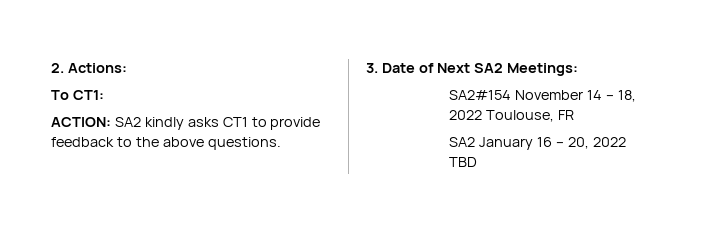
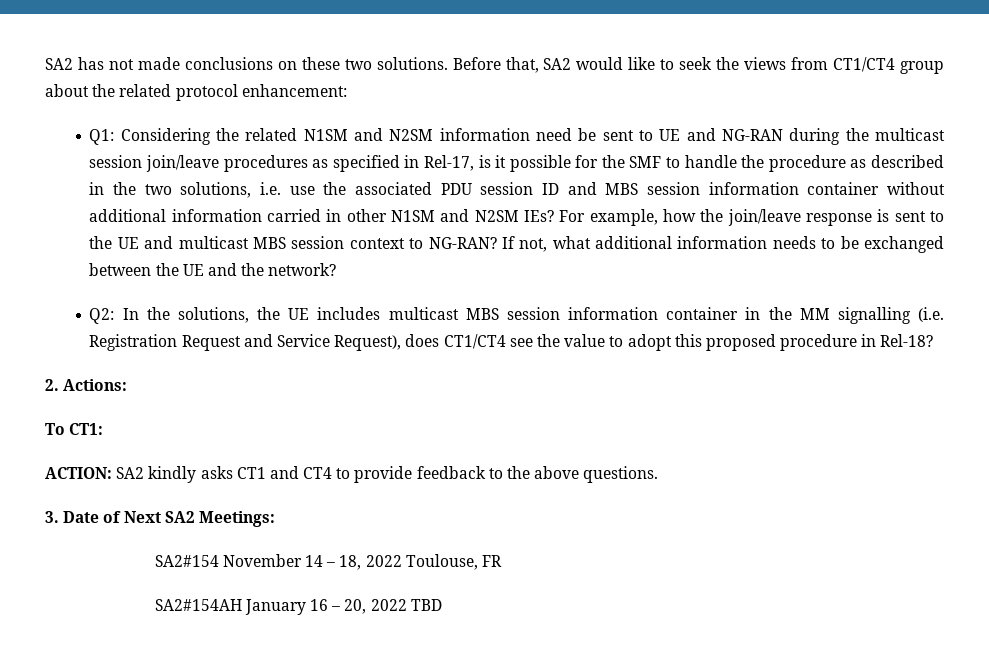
+ SA2 has not made conclusions on these two solutions. Before that, SA2 would like to seek the views from CT1/CT4 group about the related protocol enhancement:
+ Q1: Considering the related N1SM and N2SM information need be sent to UE and NG-RAN during the multicast session join/leave procedures as specified in Rel-17, is it possible for the SMF to handle the procedure as described in the two solutions, i.e. use the associated PDU session ID and MBS session information container without additional information carried in other N1SM and N2SM IEs? For example, how the join/leave response is sent to the UE and multicast MBS session context to NG-RAN? If not, what additional information needs to be exchanged between the UE and the network?
+ Q2: In the solutions, the UE includes multicast MBS session information container in the MM signalling (i.e. Registration Request and Service Request), does CT1/CT4 see the value to adopt this proposed procedure in Rel-18?
- ACTION: SA2 kindly asks CT1 to provide feedback to the above questions.
+ ACTION: SA2 kindly asks CT1 and CT4 to provide feedback to the above questions.
- SA2 January 16 – 20, 2022 TBD
+ SA2#154AH January 16 – 20, 2022 TBD

